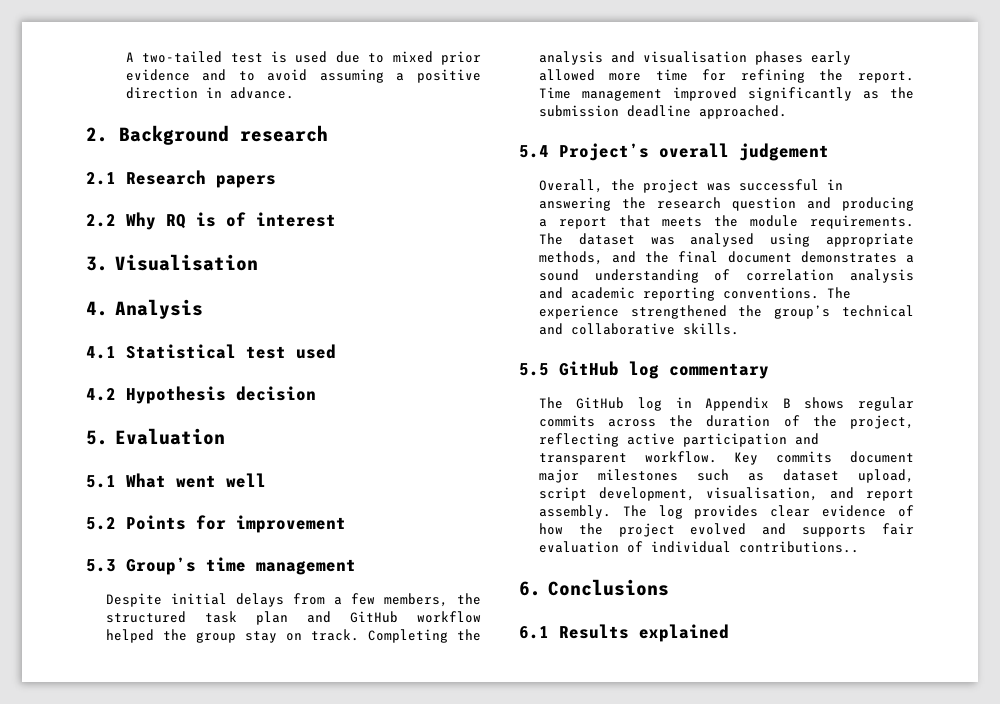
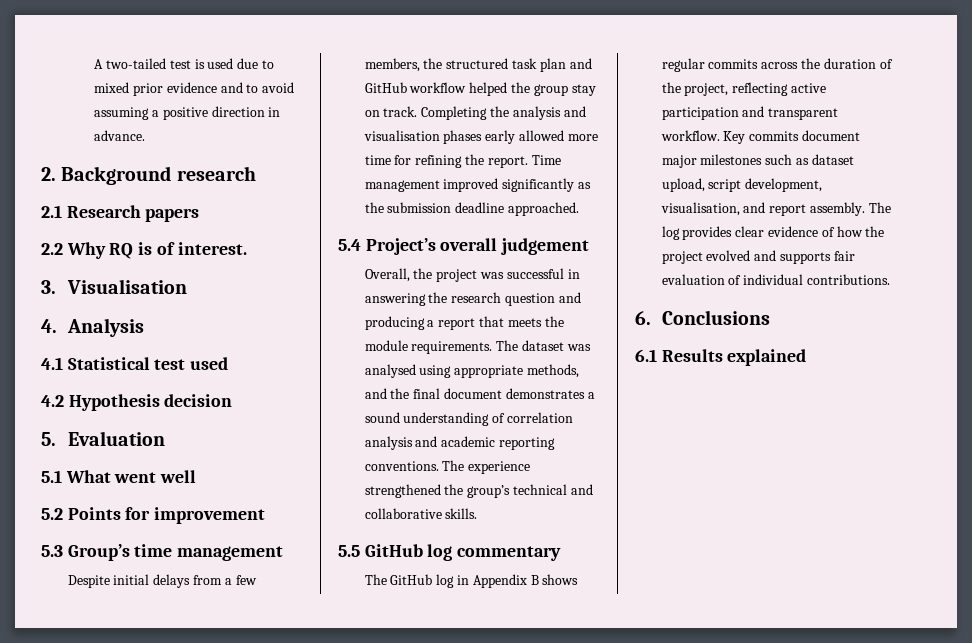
- 2.2 Why RQ is of interest
+ 2.2 Why RQ is of interest.
- The log provides clear evidence of how the project evolved and supports fair evaluation of individual contributions..
+ The log provides clear evidence of how the project evolved and supports fair evaluation of individual contributions.

